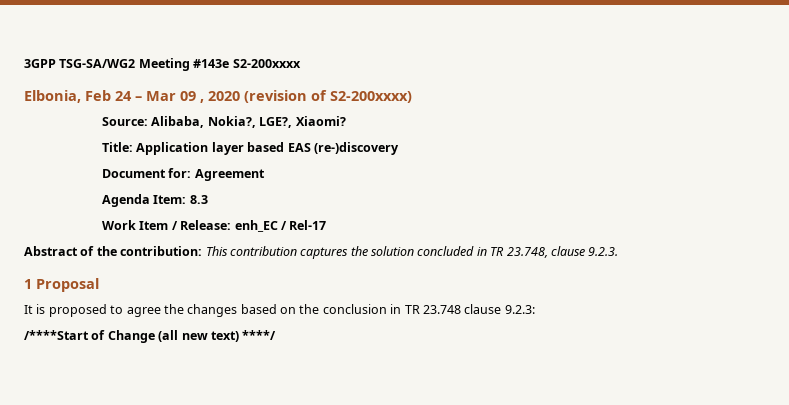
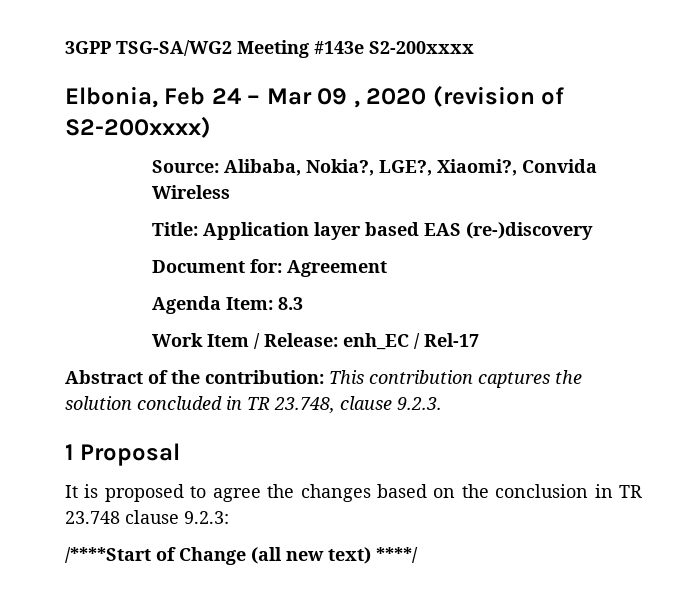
- Source: Alibaba, Nokia?, LGE?, Xiaomi?
+ Source: Alibaba, Nokia?, LGE?, Xiaomi?, Convida Wireless

